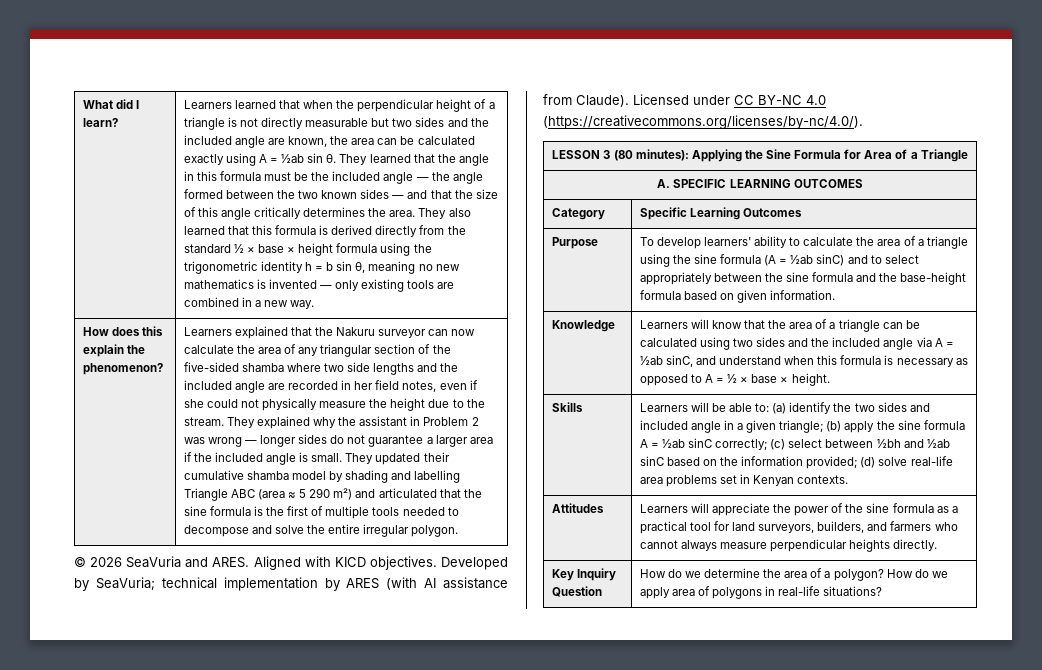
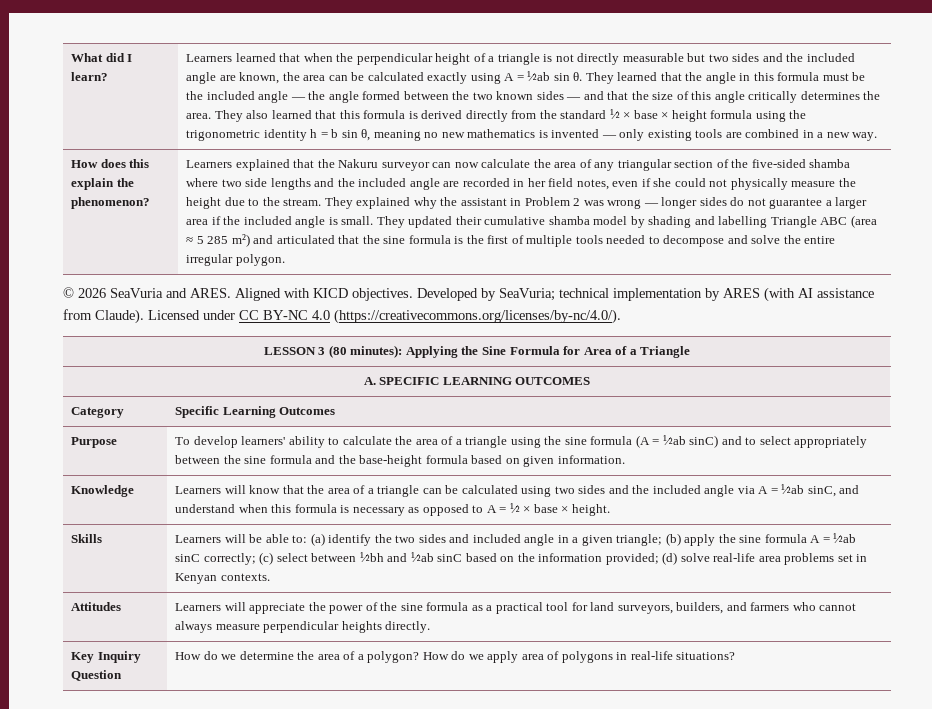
- They updated their cumulative shamba model by shading and labelling Triangle ABC (area ≈ 5 290 m²) and articulated that the sine formula is the first of multiple tools needed to decompose and solve the entire irregular polygon.
+ They updated their cumulative shamba model by shading and labelling Triangle ABC (area ≈ 5 285 m²) and articulated that the sine formula is the first of multiple tools needed to decompose and solve the entire irregular polygon.

